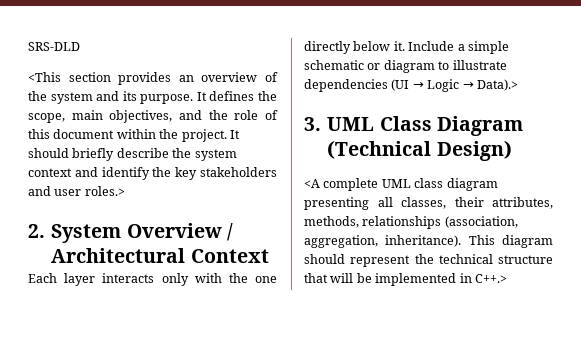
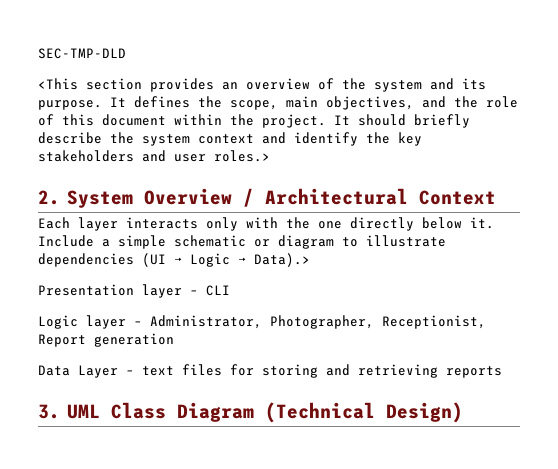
- SRS-DLD
+ SEC-TMP-DLD
+ Presentation layer – CLI
+ Logic layer – Administrator, Photographer, Receptionist, Report generation
+ Data Layer – text files for storing and retrieving reports
- <A complete UML class diagram presenting all classes, their attributes, methods, relationships (association, aggregation, inheritance). This diagram should represent the technical structure that will be implemented in C++.>

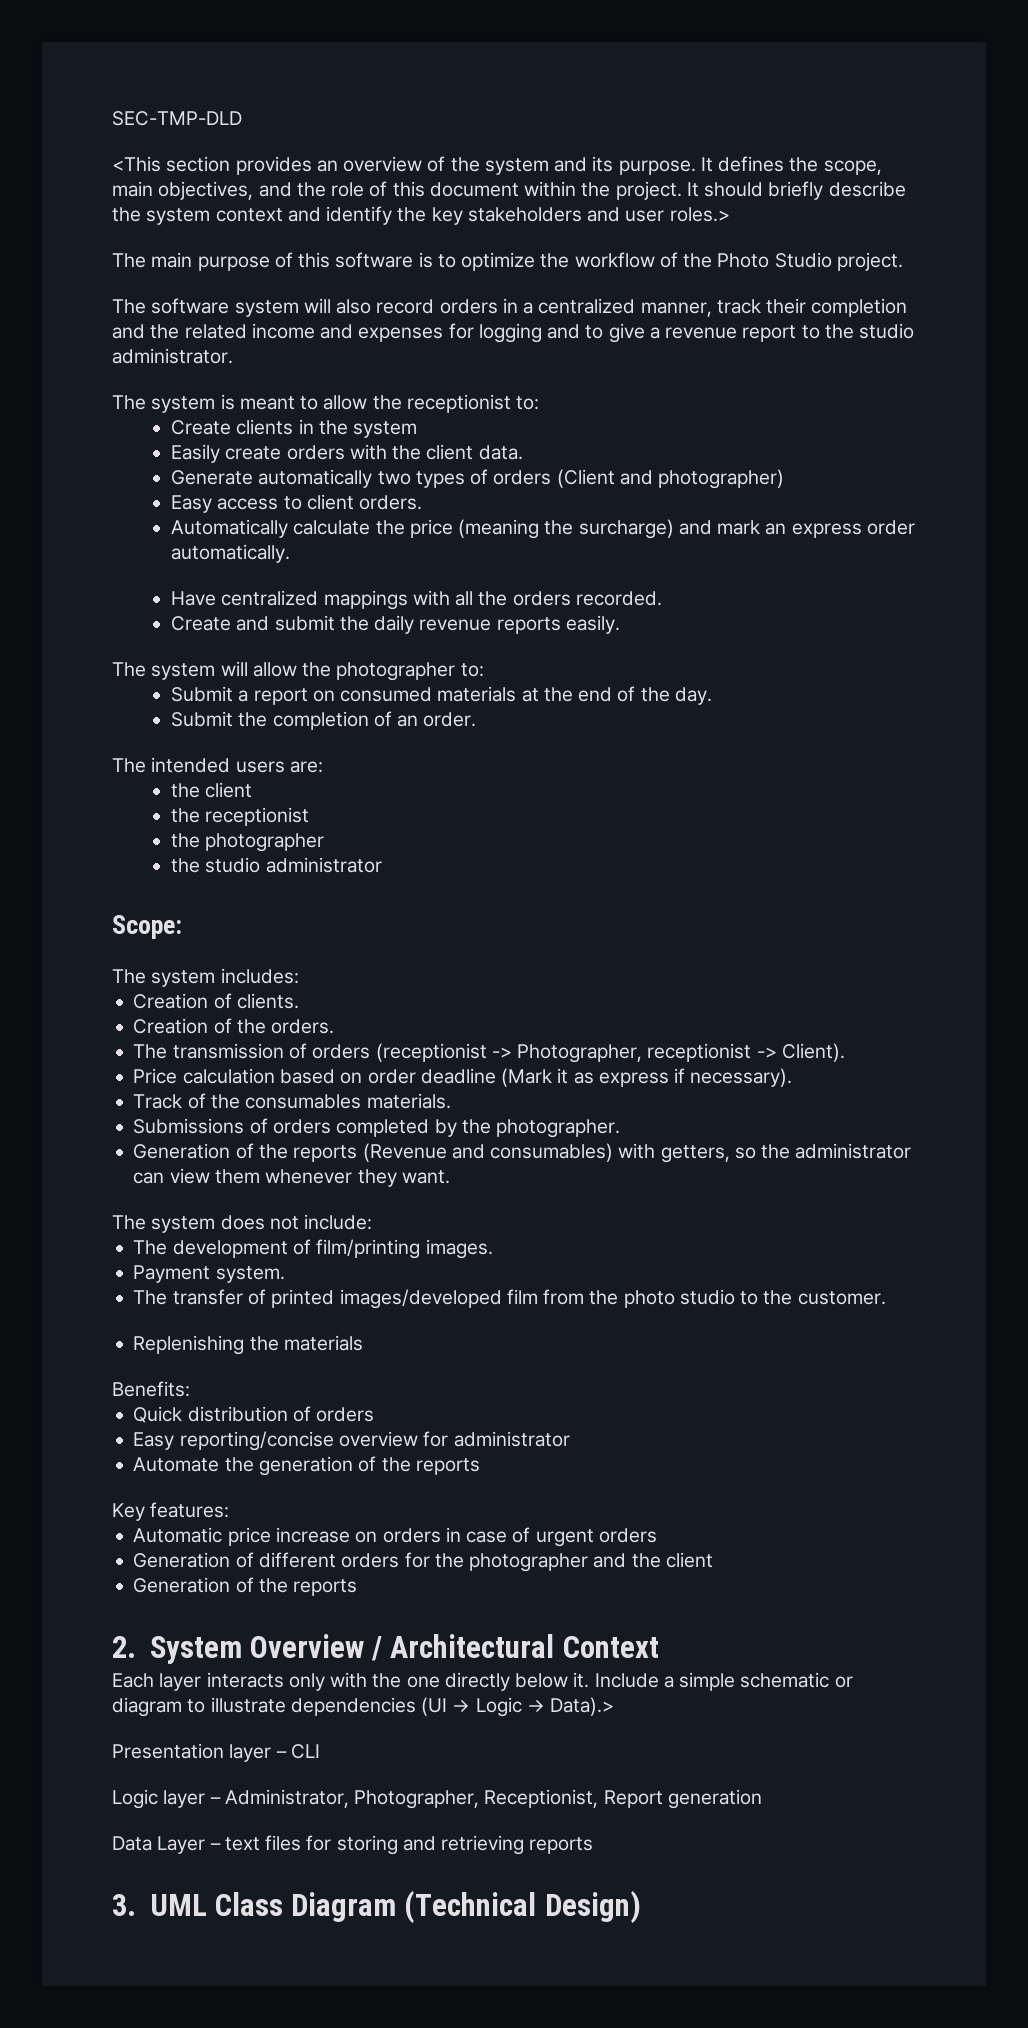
+ The main purpose of this software is to optimize the workflow of the Photo Studio project.
+ The software system will also record orders in a centralized manner, track their completion and the related income and expenses for logging and to give a revenue report to the studio administrator.
+ The system is meant to allow the receptionist to:
+ Create clients in the system
+ Easily create orders with the client data.
+ Generate automatically two types of orders (Client and photographer)
+ Easy access to client orders.
+ Automatically calculate the price (meaning the surcharge) and mark an express order automatically.
+ Have centralized mappings with all the orders recorded.
+ Create and submit the daily revenue reports easily.
+ The system will allow the photographer to:
+ Submit a report on consumed materials at the end of the day.
+ Submit the completion of an order.
+ The intended users are:
+ the client
+ the receptionist
+ the photographer
+ the studio administrator
+ Scope:
+ The system includes:
+ Creation of clients.
+ Creation of the orders.
+ The transmission of orders (receptionist -> Photographer, receptionist -> Client).
+ Price calculation based on order deadline (Mark it as express if necessary).
+ Track of the consumables materials.
+ Submissions of orders completed by the photographer.
+ Generation of the reports (Revenue and consumables) with getters, so the administrator can view them whenever they want.
+ The system does not include:
+ The development of film/printing images.
+ Payment system.
+ The transfer of printed images/developed film from the photo studio to the customer.
+ Replenishing the materials
+ Benefits:
+ Quick distribution of orders
+ Easy reporting/concise overview for administrator
+ Automate the generation of the reports
+ Key features:
+ Automatic price increase on orders in case of urgent orders
+ Generation of different orders for the photographer and the client
+ Generation of the reports

